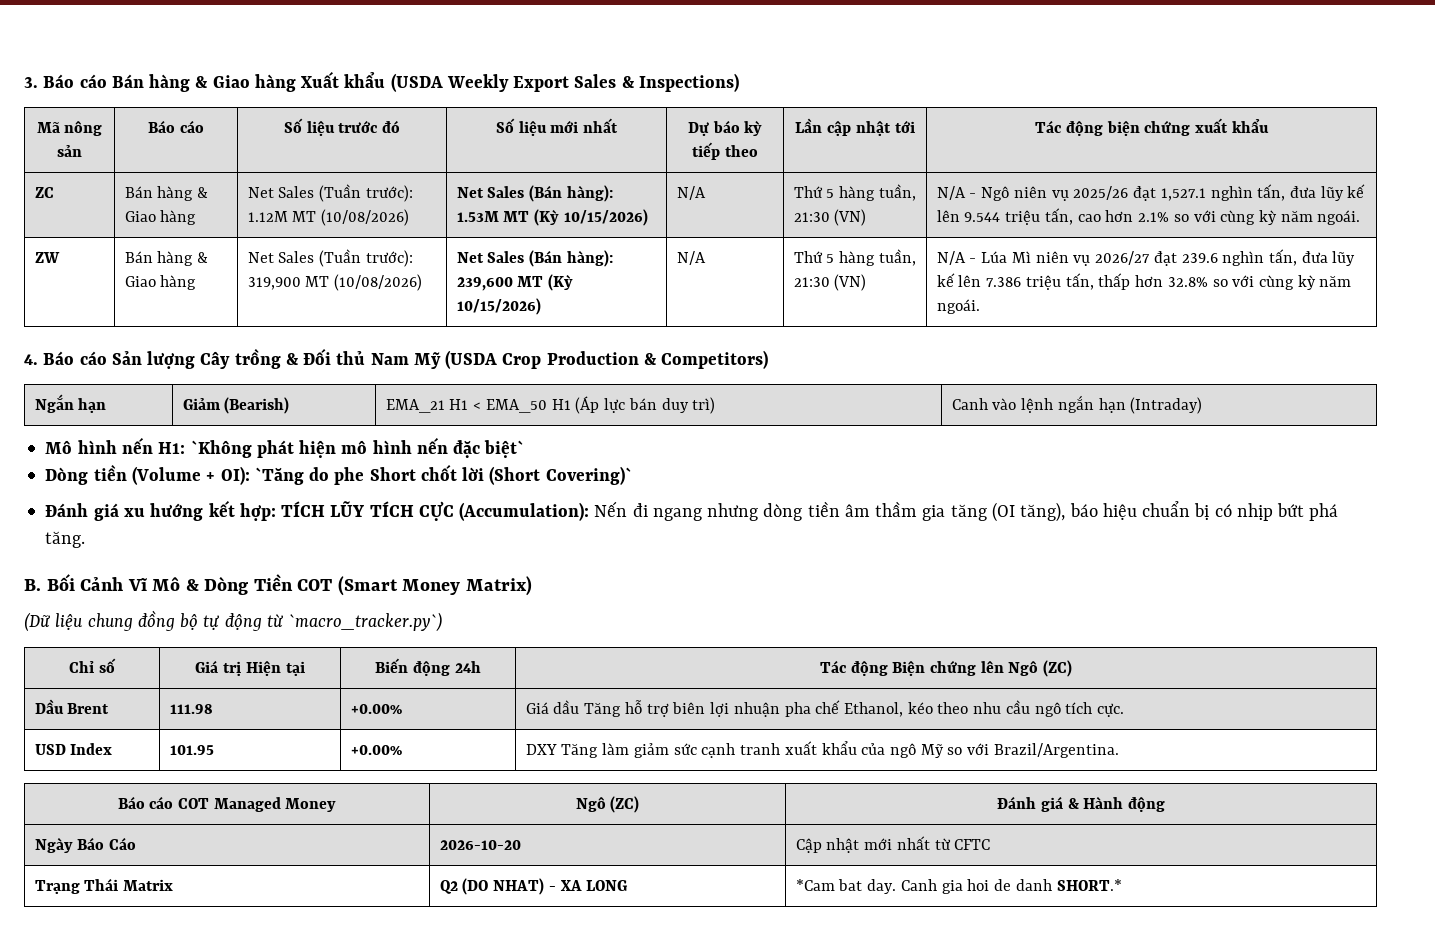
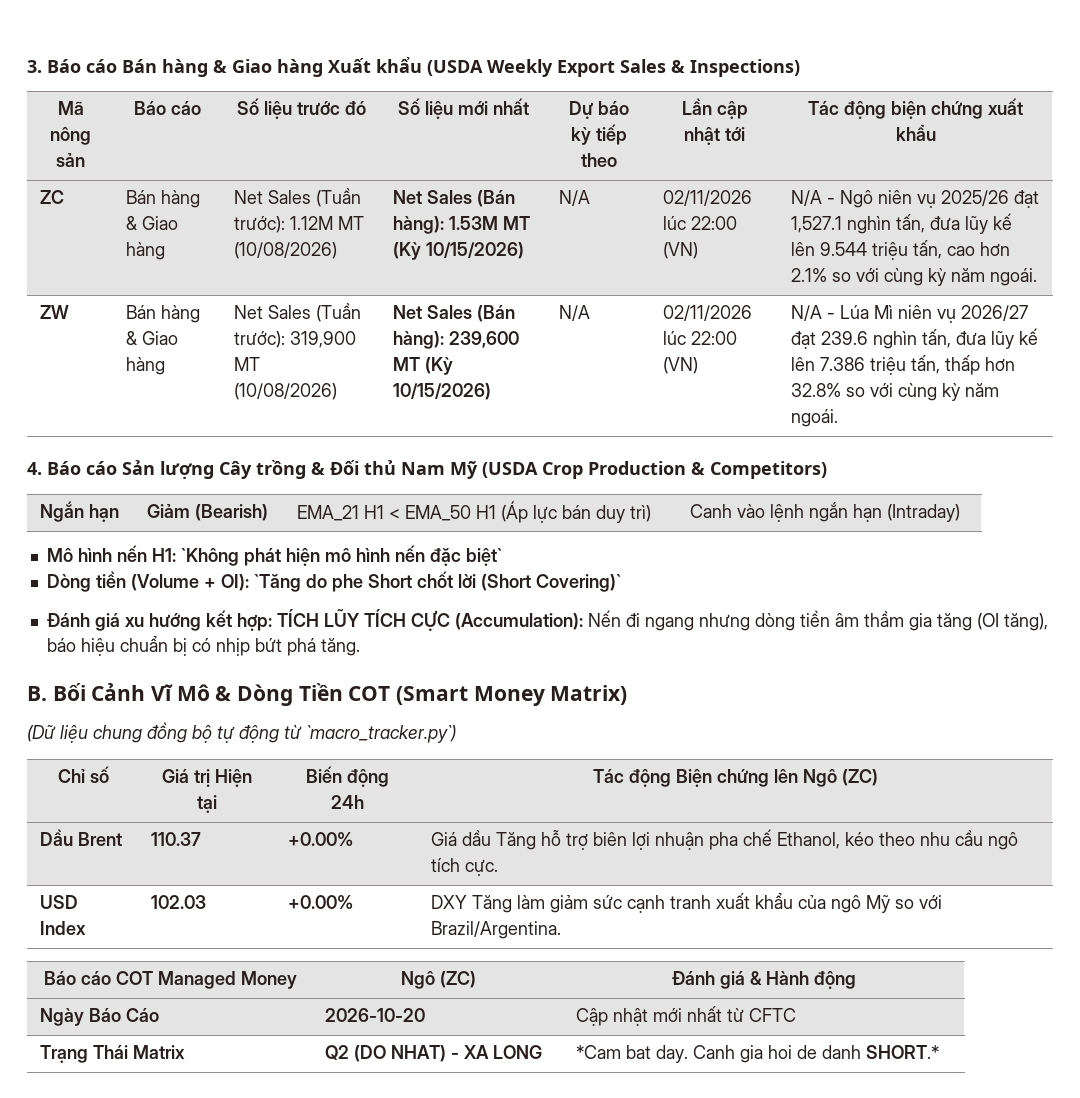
- Net Sales (Bán hàng): 1.53M MT (Kỳ 10/15/2026) | N/A | Thứ 5 hàng tuần, 21:30 (VN)
+ Net Sales (Bán hàng): 1.53M MT (Kỳ 10/15/2026) | N/A | 02/11/2026 lúc 22:00 (VN)
- Net Sales (Bán hàng): 239,600 MT (Kỳ 10/15/2026) | N/A | Thứ 5 hàng tuần, 21:30 (VN)
+ Net Sales (Bán hàng): 239,600 MT (Kỳ 10/15/2026) | N/A | 02/11/2026 lúc 22:00 (VN)
- Dầu Brent | 111.98 | +0.00% | Giá dầu Tăng hỗ trợ biên lợi nhuận pha chế Ethanol, kéo theo nhu cầu ngô tích cực.
+ Dầu Brent | 110.37 | +0.00% | Giá dầu Tăng hỗ trợ biên lợi nhuận pha chế Ethanol, kéo theo nhu cầu ngô tích cực.
- USD Index | 101.95 | +0.00% | DXY Tăng làm giảm sức cạnh tranh xuất khẩu của ngô Mỹ so với Brazil/Argentina.
+ USD Index | 102.03 | +0.00% | DXY Tăng làm giảm sức cạnh tranh xuất khẩu của ngô Mỹ so với Brazil/Argentina.

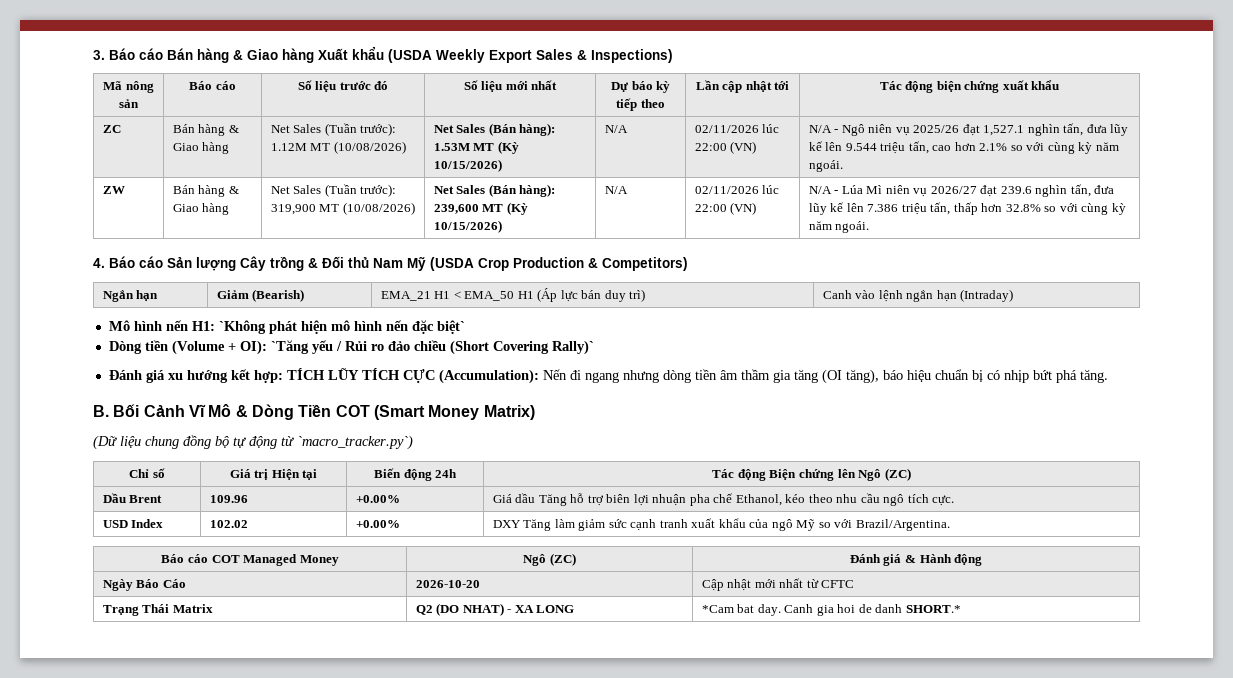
- Dòng tiền (Volume + OI): `Tăng do phe Short chốt lời (Short Covering)`
+ Dòng tiền (Volume + OI): `Tăng yếu / Rủi ro đảo chiều (Short Covering Rally)`
- Dầu Brent | 110.37 | +0.00% | Giá dầu Tăng hỗ trợ biên lợi nhuận pha chế Ethanol, kéo theo nhu cầu ngô tích cực.
+ Dầu Brent | 109.96 | +0.00% | Giá dầu Tăng hỗ trợ biên lợi nhuận pha chế Ethanol, kéo theo nhu cầu ngô tích cực.
- USD Index | 102.03 | +0.00% | DXY Tăng làm giảm sức cạnh tranh xuất khẩu của ngô Mỹ so với Brazil/Argentina.
+ USD Index | 102.02 | +0.00% | DXY Tăng làm giảm sức cạnh tranh xuất khẩu của ngô Mỹ so với Brazil/Argentina.

